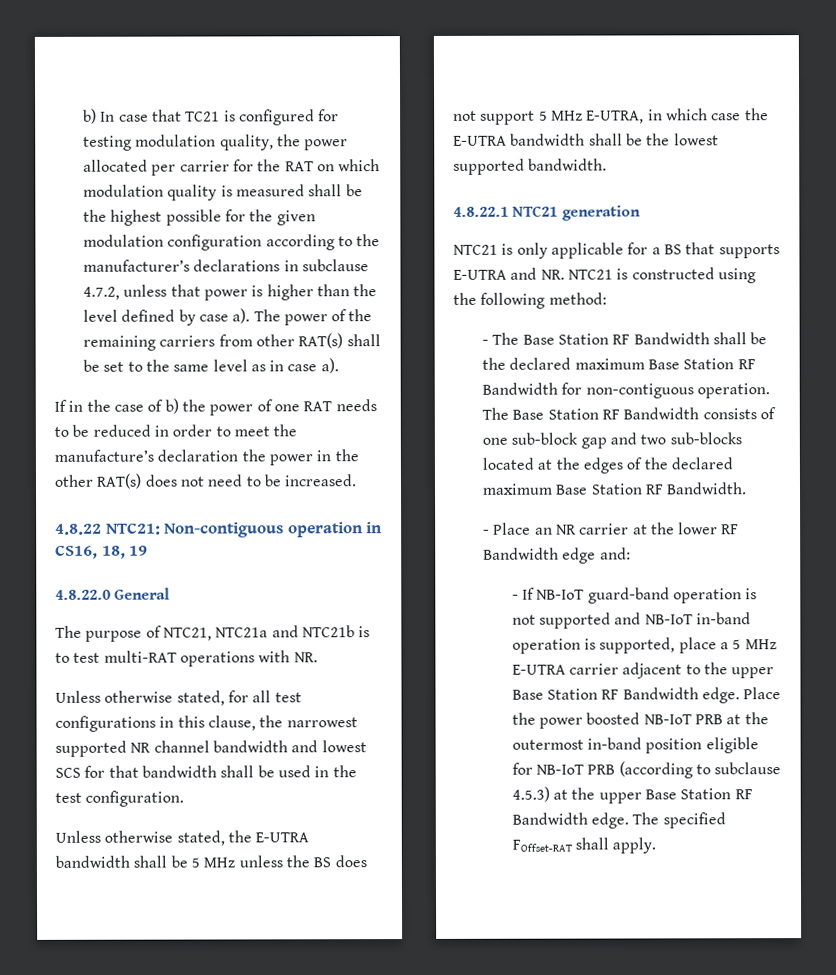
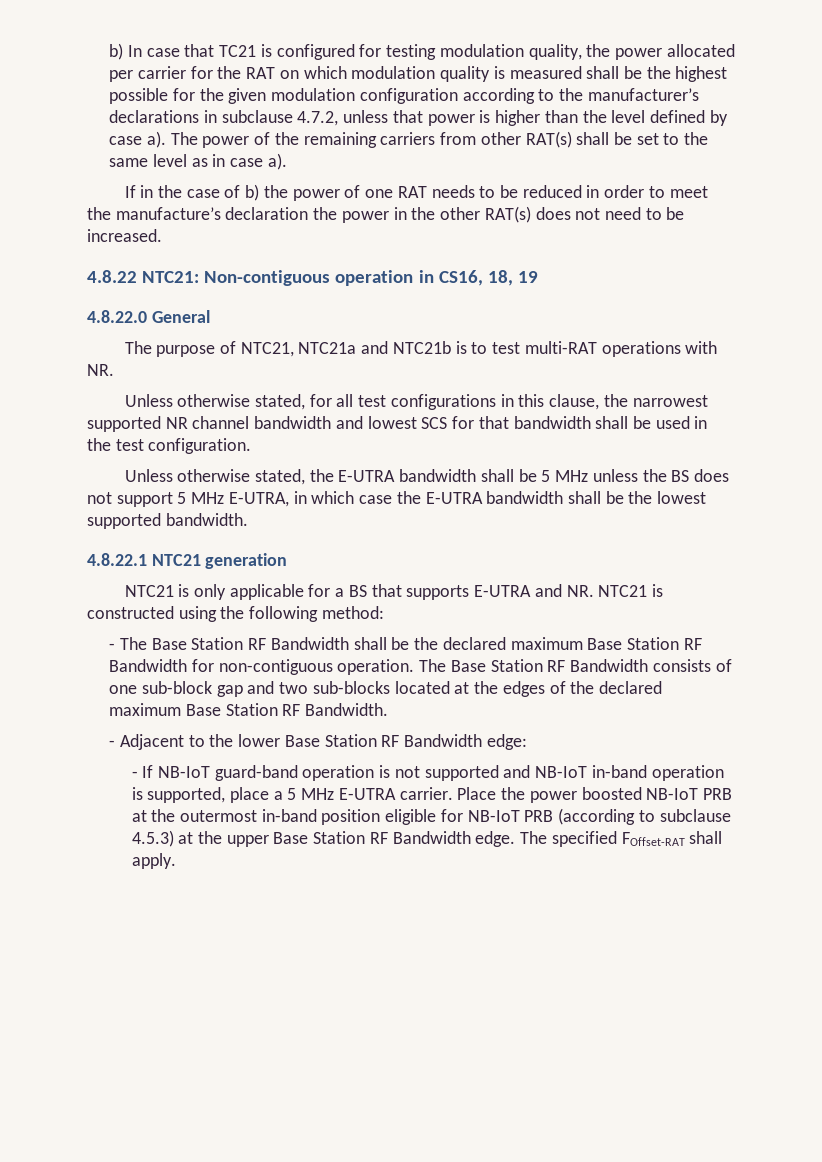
- - Place an NR carrier at the lower RF Bandwidth edge and:
+ - Adjacent to the lower Base Station RF Bandwidth edge:
- - If NB-IoT guard-band operation is not supported and NB-IoT in-band operation is supported, place a 5 MHz E-UTRA carrier adjacent to the upper Base Station RF Bandwidth edge.
+ - If NB-IoT guard-band operation is not supported and NB-IoT in-band operation is supported, place a 5 MHz E-UTRA carrier.

